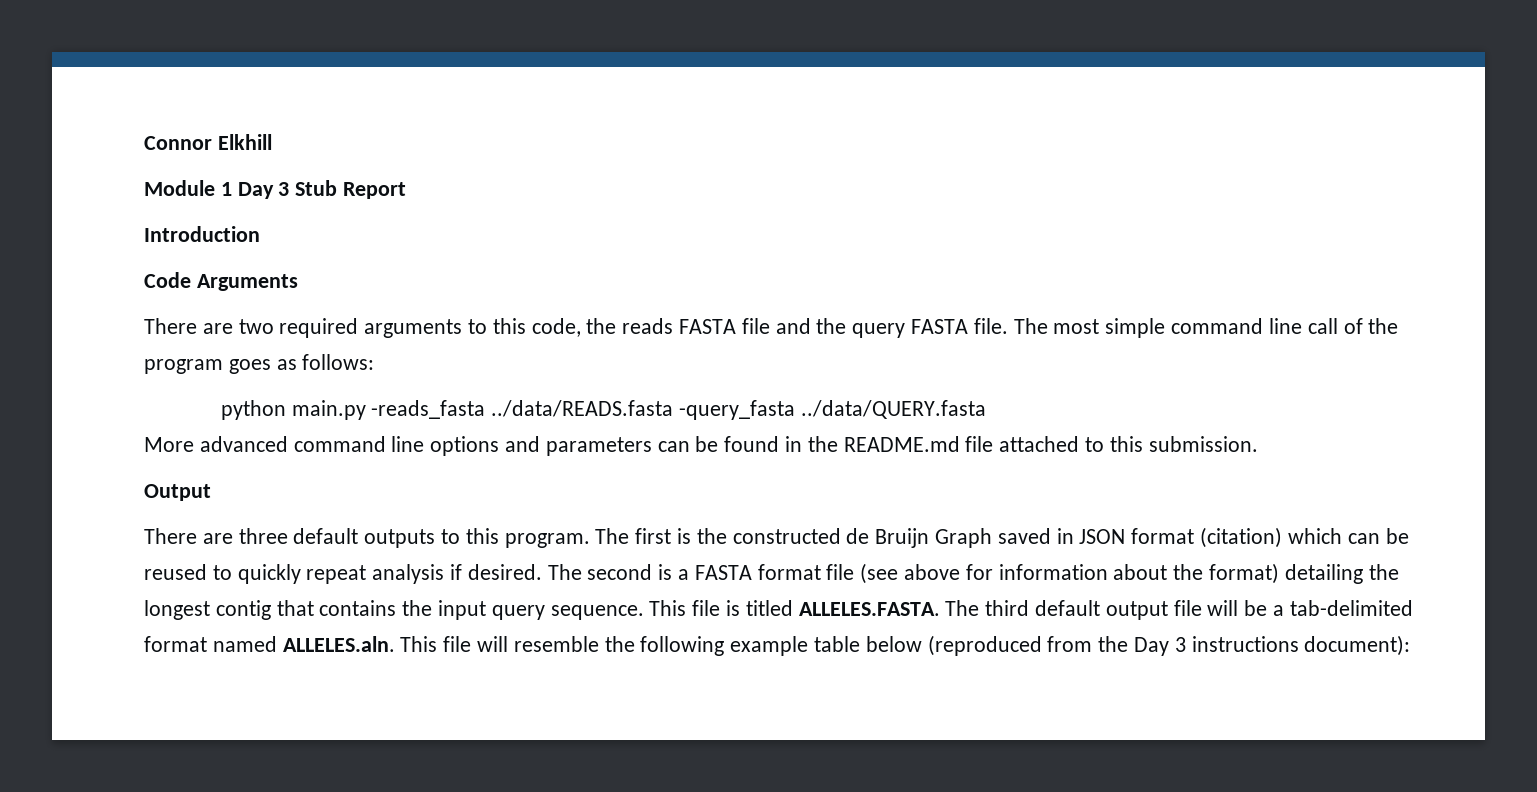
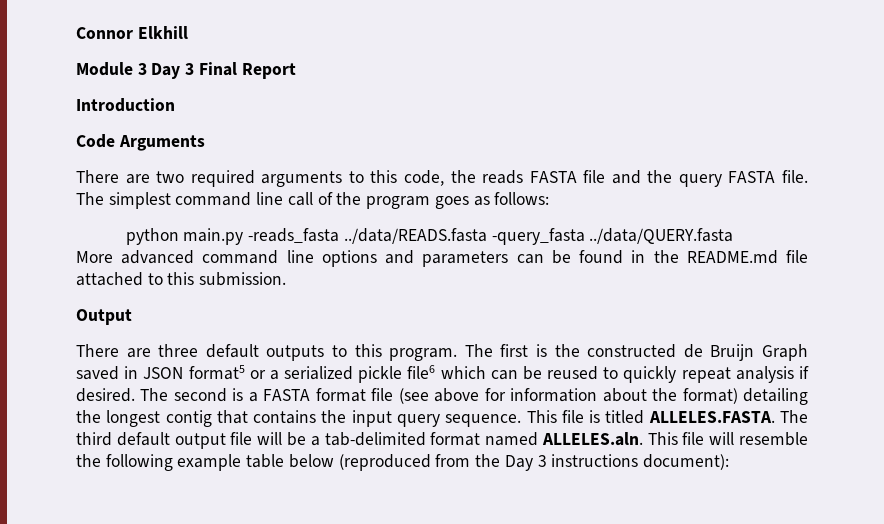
- Module 1 Day 3 Stub Report
+ Module 3 Day 3 Final Report
- The most simple command line call of the program goes as follows:
+ The simplest command line call of the program goes as follows:
- The first is the constructed de Bruijn Graph saved in JSON format (citation) which can be reused to quickly repeat analysis if desired.
+ The first is the constructed de Bruijn Graph saved in JSON format5 or a serialized pickle file6 which can be reused to quickly repeat analysis if desired.

